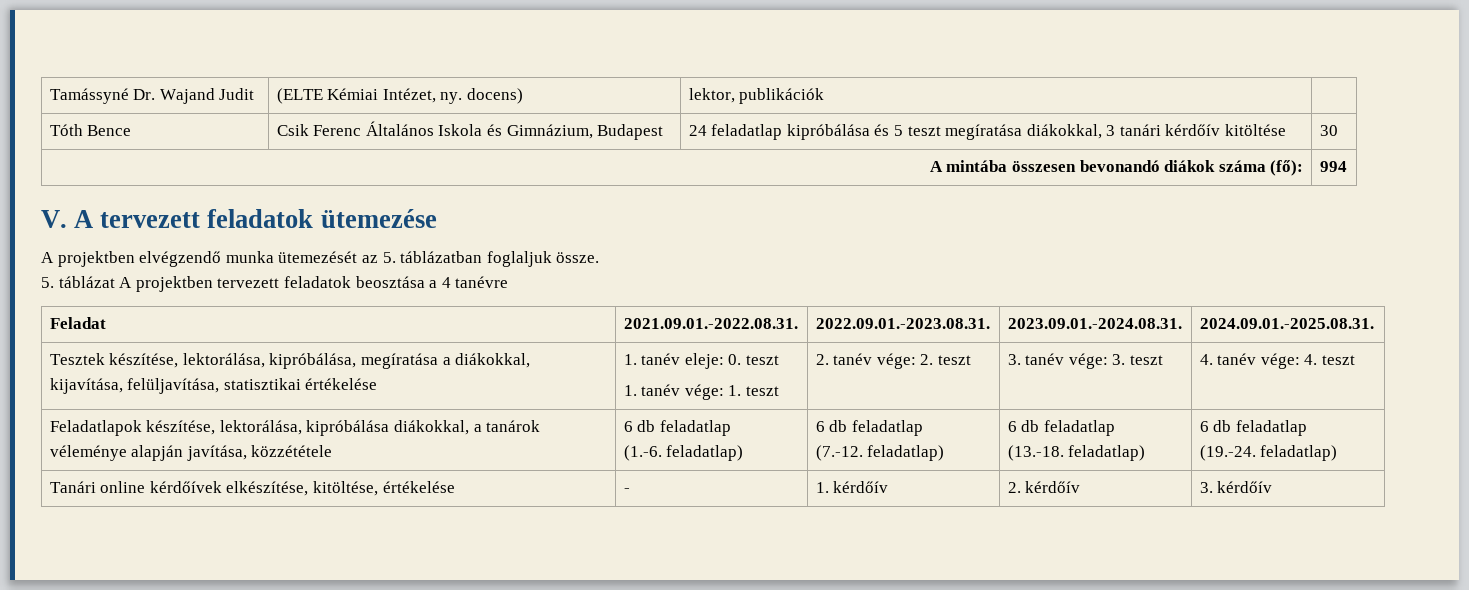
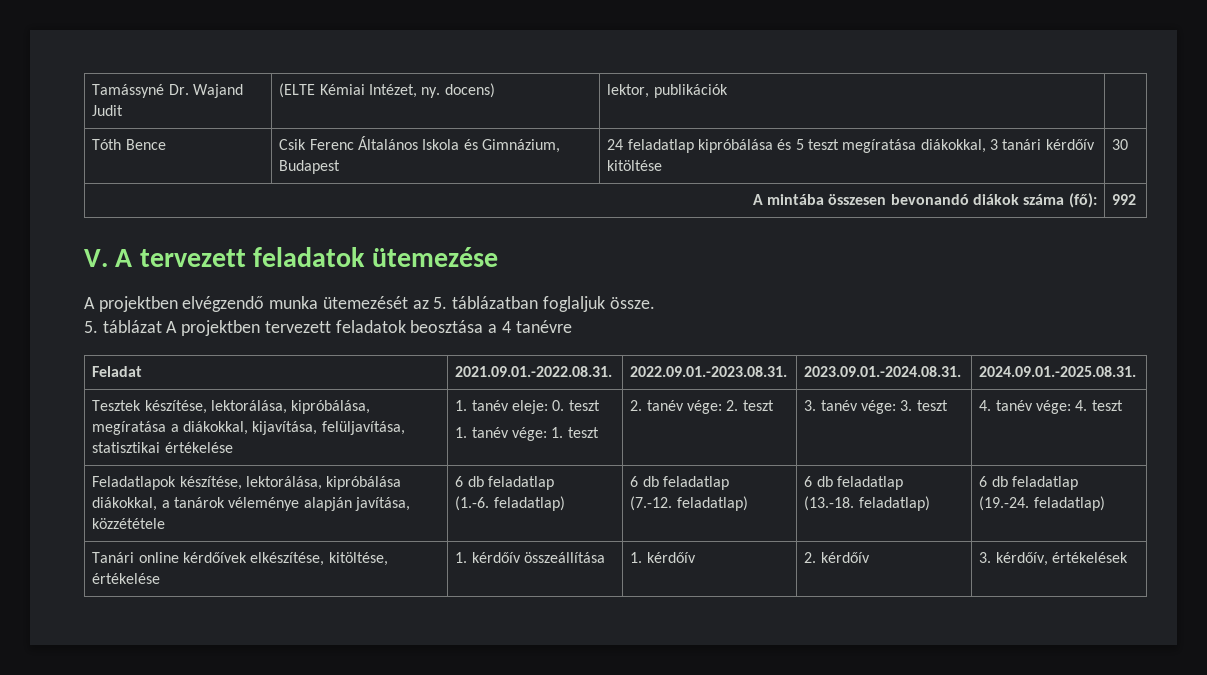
- A mintába összesen bevonandó diákok száma (fő): | 994
+ A mintába összesen bevonandó diákok száma (fő): | 992
- Tanári online kérdőívek elkészítése, kitöltése, értékelése | - | 1. kérdőív | 2. kérdőív | 3. kérdőív
+ Tanári online kérdőívek elkészítése, kitöltése, értékelése | 1. kérdőív összeállítása | 1. kérdőív | 2. kérdőív | 3. kérdőív, értékelések

